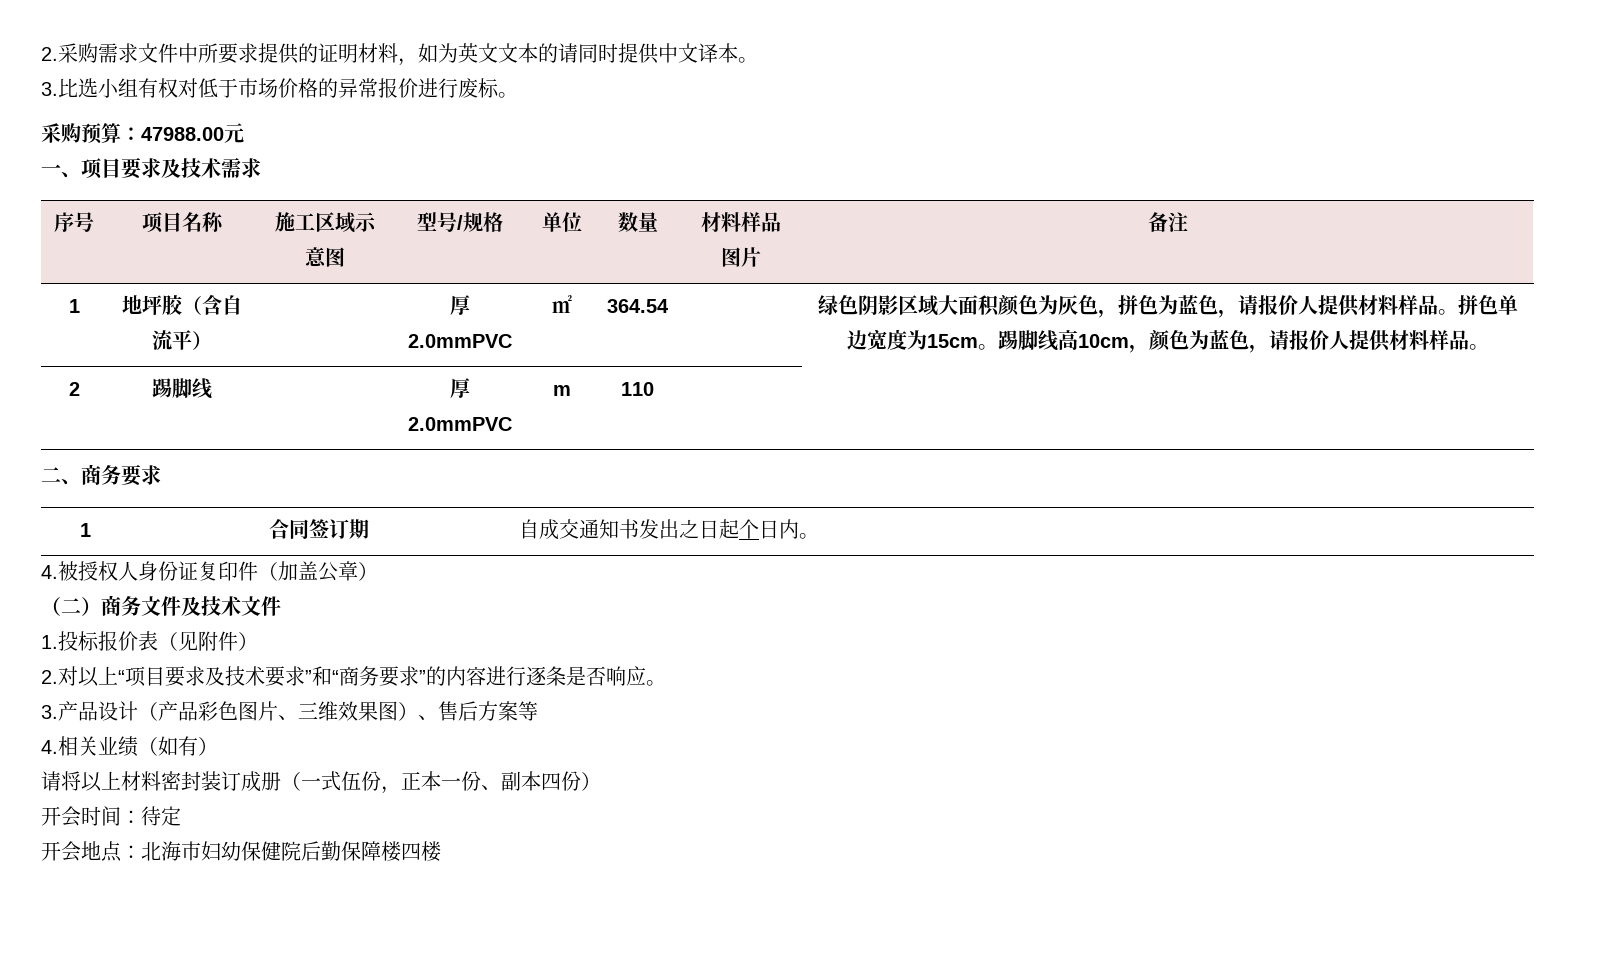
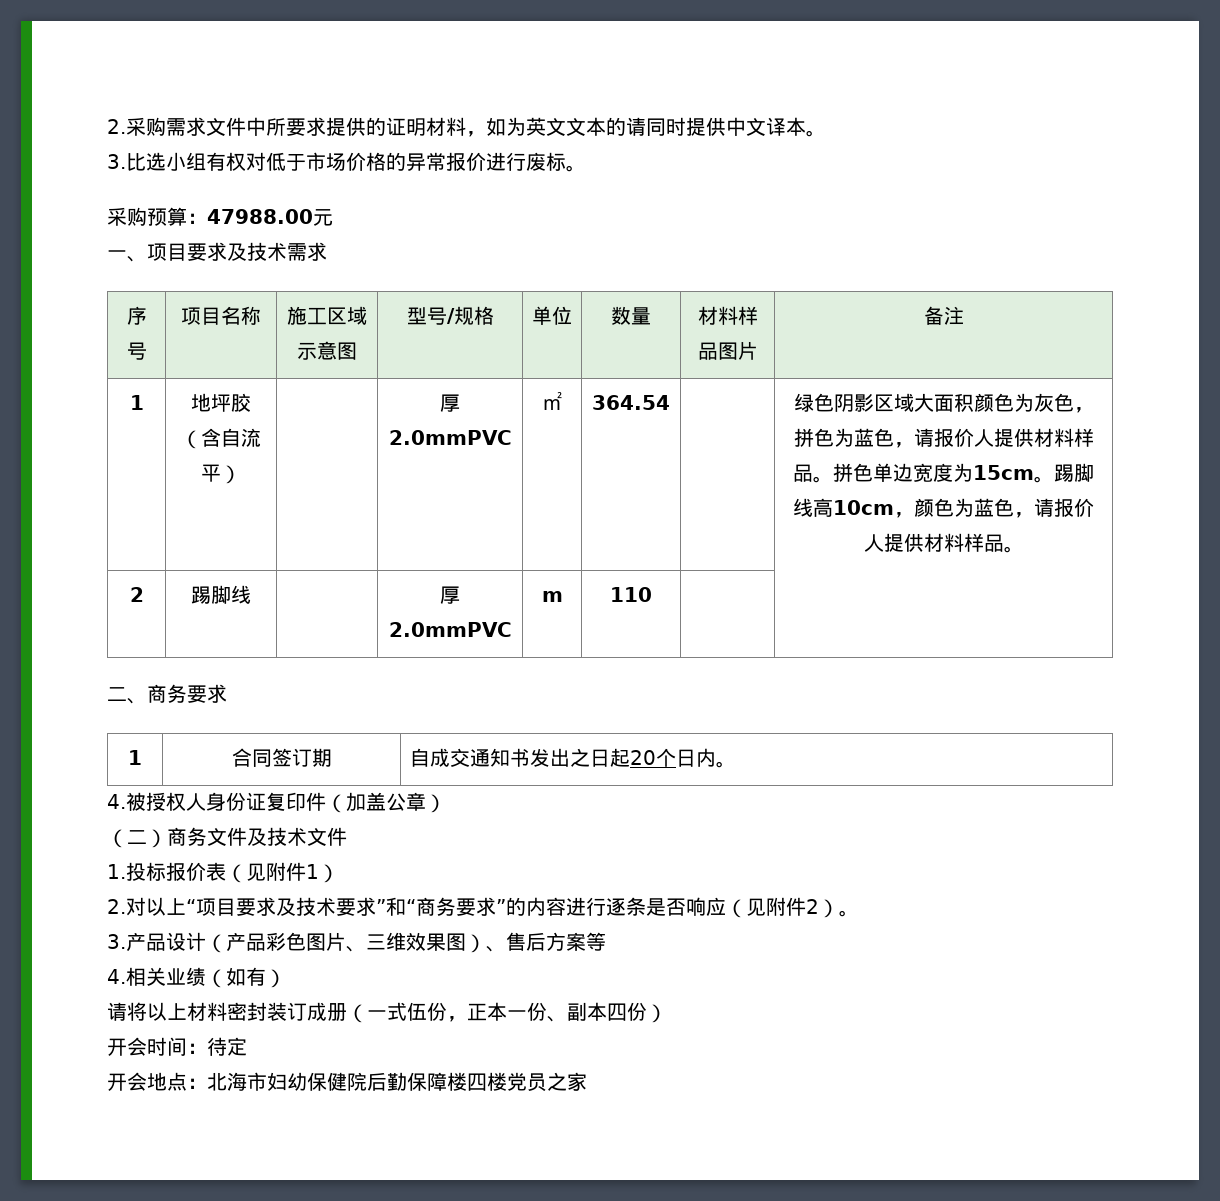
- 1 | 合同签订期 | 自成交通知书发出之日起个日内。
+ 1 | 合同签订期 | 自成交通知书发出之日起20个日内。
- 1.投标报价表（见附件）
+ 1.投标报价表（见附件1）
- 2.对以上“项目要求及技术要求”和“商务要求”的内容进行逐条是否响应。
+ 2.对以上“项目要求及技术要求”和“商务要求”的内容进行逐条是否响应（见附件2）。
- 开会地点：北海市妇幼保健院后勤保障楼四楼
+ 开会地点：北海市妇幼保健院后勤保障楼四楼党员之家

